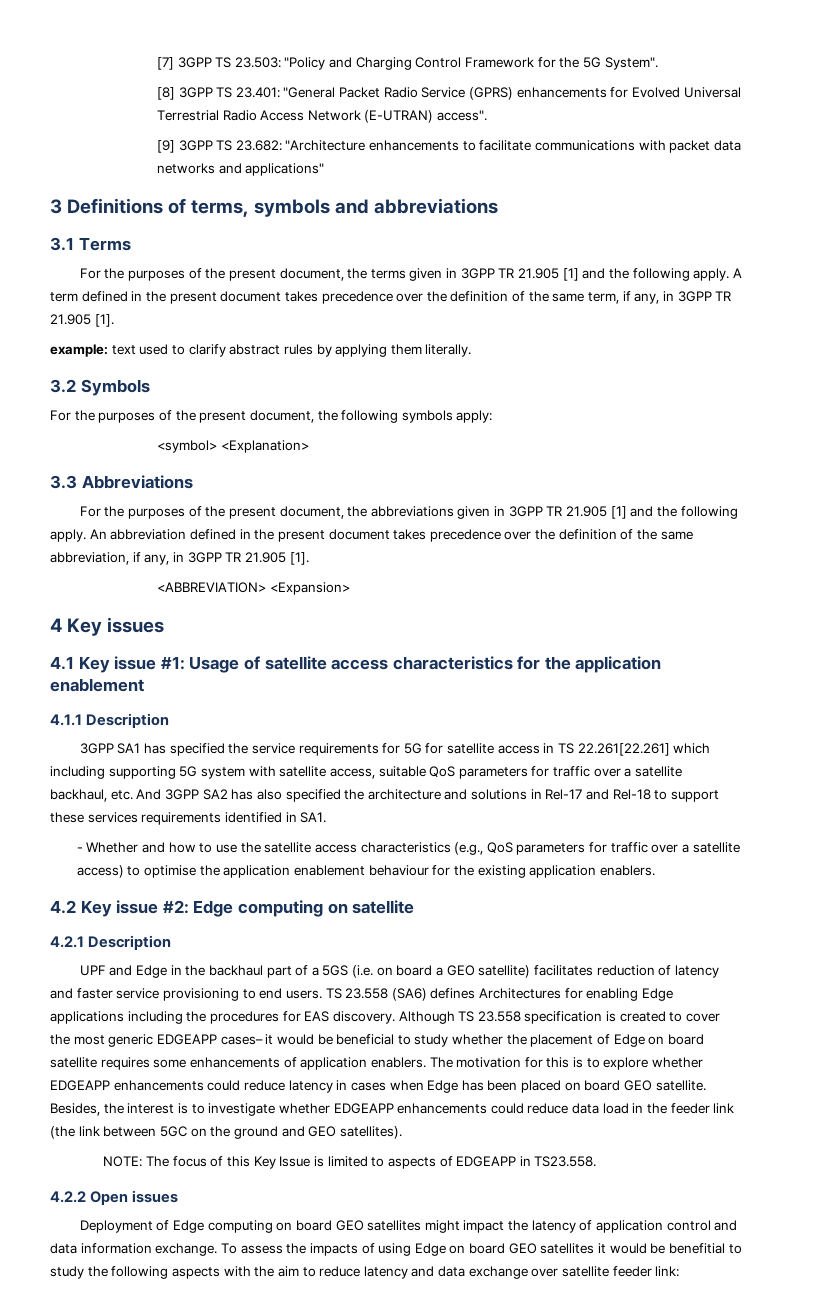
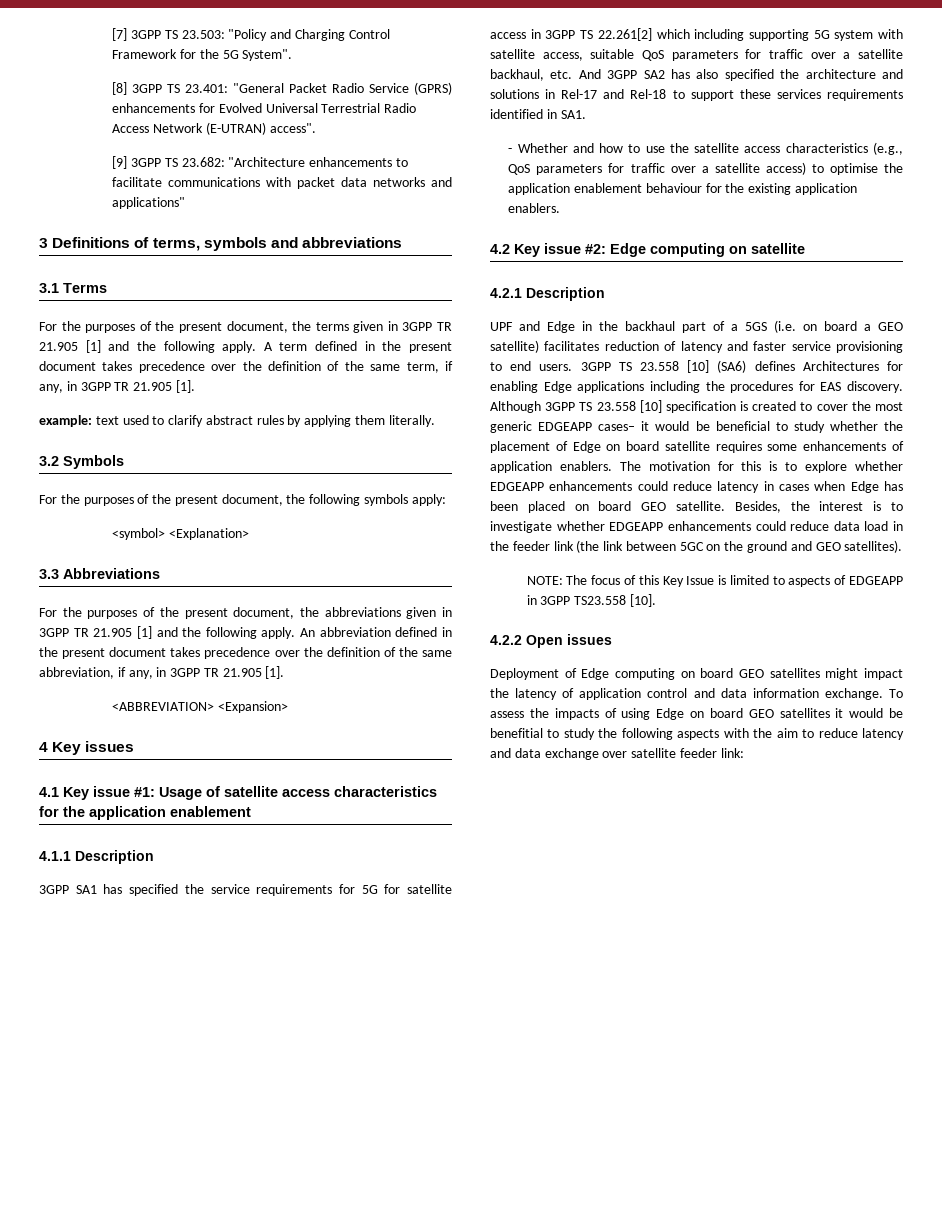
- 3GPP SA1 has specified the service requirements for 5G for satellite access in TS 22.261[22.261] which including supporting 5G system with satellite access, suitable QoS parameters for traffic over a satellite backhaul, etc. And 3GPP SA2 has also specified the architecture and solutions in Rel-17 and Rel-18 to support these services requirements identified in SA1.
+ 3GPP SA1 has specified the service requirements for 5G for satellite access in 3GPP TS 22.261[2] which including supporting 5G system with satellite access, suitable QoS parameters for traffic over a satellite backhaul, etc. And 3GPP SA2 has also specified the architecture and solutions in Rel-17 and Rel-18 to support these services requirements identified in SA1.
- TS 23.558 (SA6) defines Architectures for enabling Edge applications including the procedures for EAS discovery.
+ 3GPP TS 23.558 [10] (SA6) defines Architectures for enabling Edge applications including the procedures for EAS discovery.
- Although TS 23.558 specification is created to cover the most generic EDGEAPP cases– it would be beneficial to study whether the placement of Edge on board satellite requires some enhancements of application enablers.
+ Although 3GPP TS 23.558 [10] specification is created to cover the most generic EDGEAPP cases– it would be beneficial to study whether the placement of Edge on board satellite requires some enhancements of application enablers.
- NOTE: The focus of this Key Issue is limited to aspects of EDGEAPP in TS23.558.
+ NOTE: The focus of this Key Issue is limited to aspects of EDGEAPP in 3GPP TS23.558 [10].

